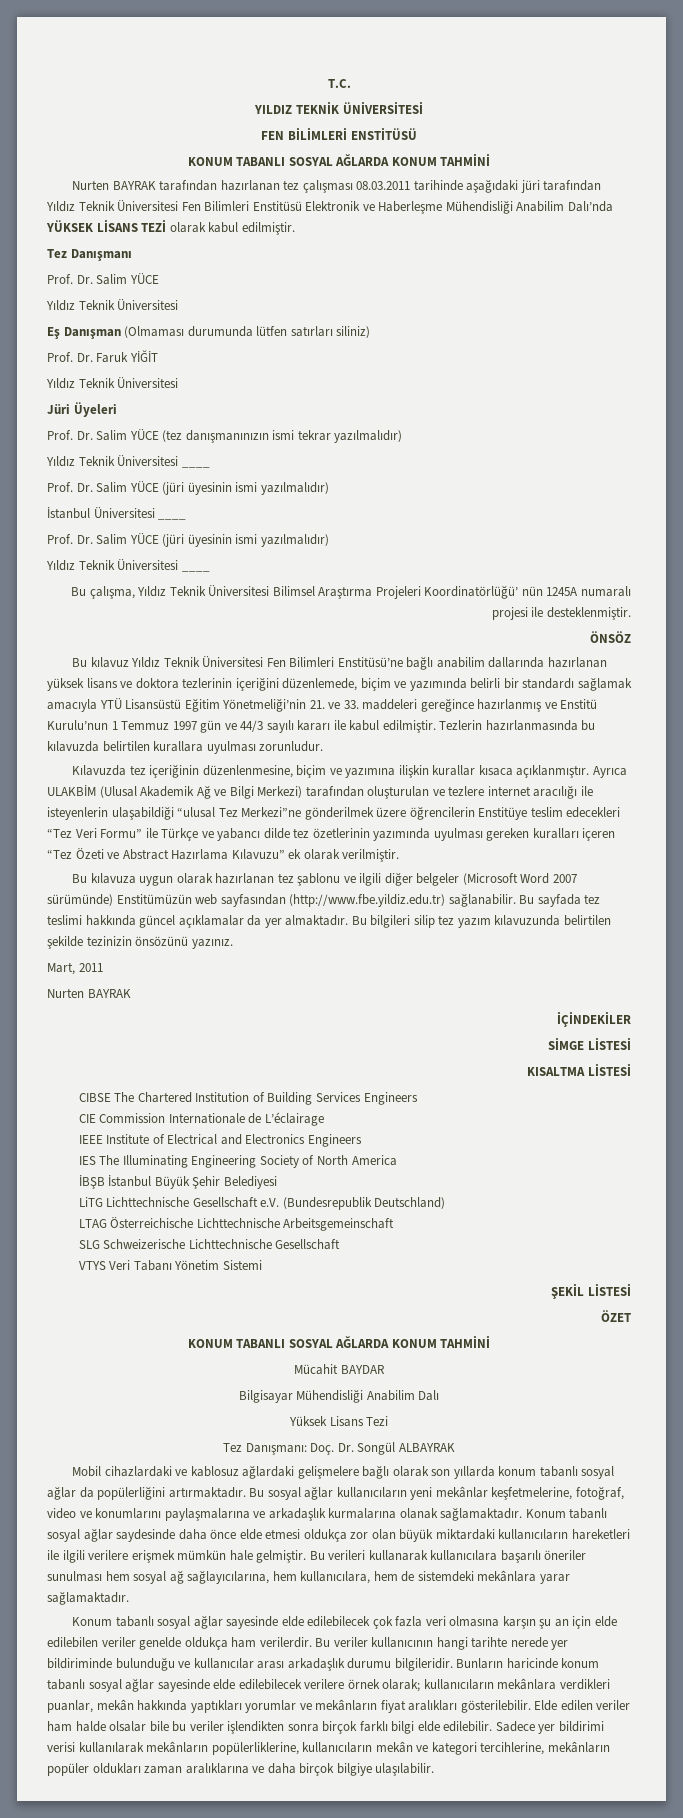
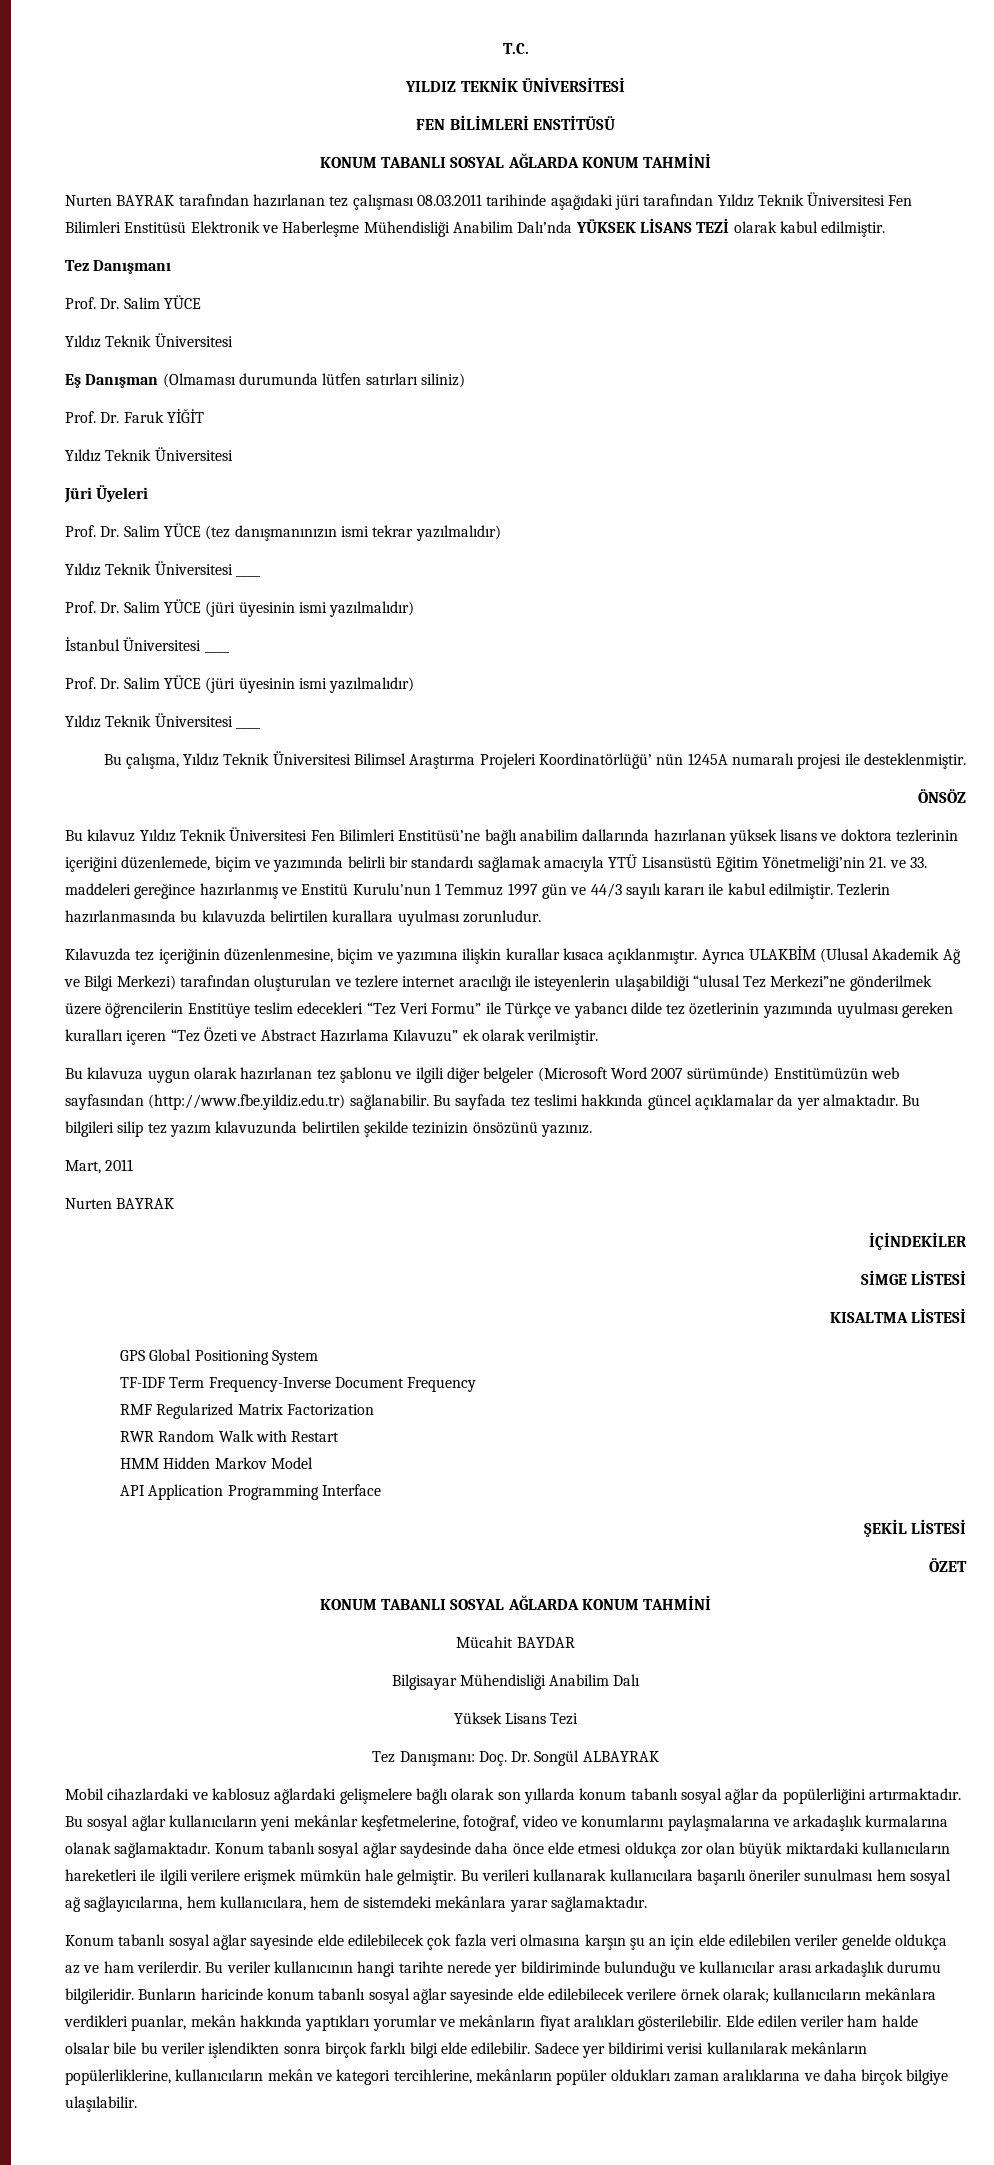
- CIBSE The Chartered Institution of Building Services Engineers
- CIE Commission Internationale de L’éclairage
- IEEE Institute of Electrical and Electronics Engineers
- IES The Illuminating Engineering Society of North America
- İBŞB İstanbul Büyük Şehir Belediyesi
- LiTG Lichttechnische Gesellschaft e.V. (Bundesrepublik Deutschland)
- LTAG Österreichische Lichttechnische Arbeitsgemeinschaft
- SLG Schweizerische Lichttechnische Gesellschaft
- VTYS Veri Tabanı Yönetim Sistemi
+ GPS Global Positioning System
+ TF-IDF Term Frequency-Inverse Document Frequency
+ RMF Regularized Matrix Factorization
+ RWR Random Walk with Restart
+ HMM Hidden Markov Model
+ API Application Programming Interface
- Konum tabanlı sosyal ağlar sayesinde elde edilebilecek çok fazla veri olmasına karşın şu an için elde edilebilen veriler genelde oldukça ham verilerdir.
+ Konum tabanlı sosyal ağlar sayesinde elde edilebilecek çok fazla veri olmasına karşın şu an için elde edilebilen veriler genelde oldukça az ve ham verilerdir.

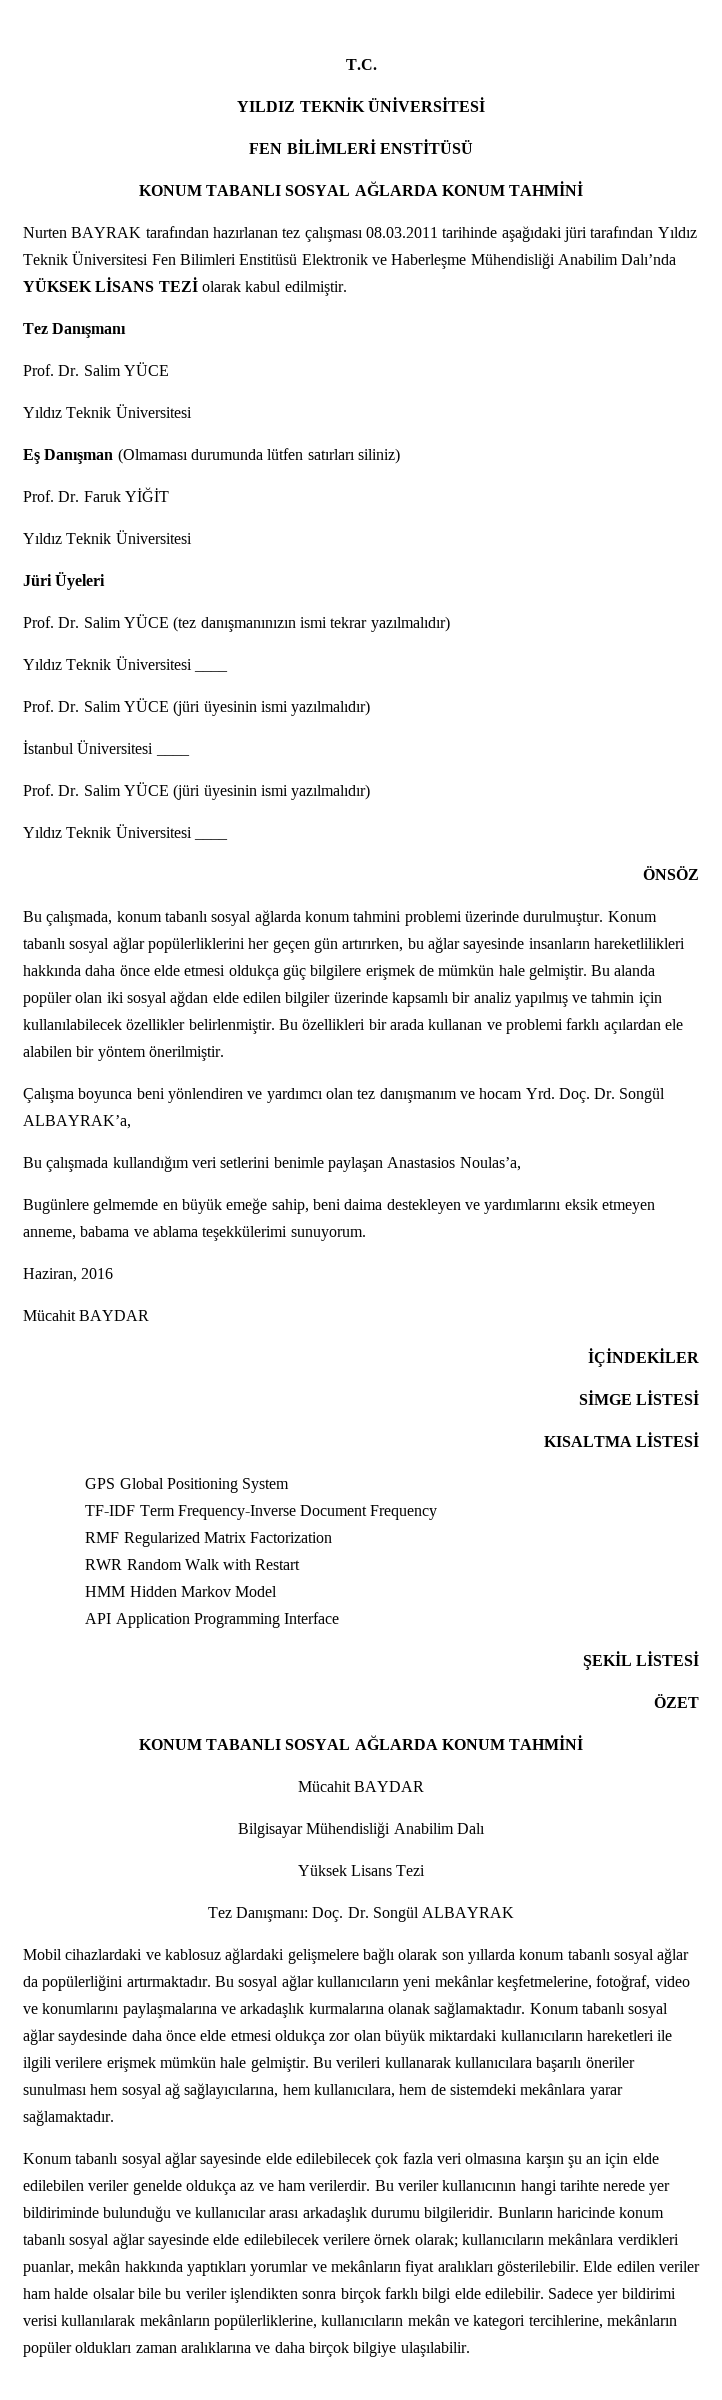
- Bu çalışma, Yıldız Teknik Üniversitesi Bilimsel Araştırma Projeleri Koordinatörlüğü’ nün 1245A numaralı projesi ile desteklenmiştir.
  ÖNSÖZ
- Bu kılavuz Yıldız Teknik Üniversitesi Fen Bilimleri Enstitüsü’ne bağlı anabilim dallarında hazırlanan yüksek lisans ve doktora tezlerinin içeriğini düzenlemede, biçim ve yazımında belirli bir standardı sağlamak amacıyla YTÜ Lisansüstü Eğitim Yönetmeliği’nin 21. ve 33. maddeleri gereğince hazırlanmış ve Enstitü Kurulu’nun 1 Temmuz 1997 gün ve 44/3 sayılı kararı ile kabul edilmiştir. Tezlerin hazırlanmasında bu kılavuzda belirtilen kurallara uyulması zorunludur.
- Kılavuzda tez içeriğinin düzenlenmesine, biçim ve yazımına ilişkin kurallar kısaca açıklanmıştır. Ayrıca ULAKBİM (Ulusal Akademik Ağ ve Bilgi Merkezi) tarafından oluşturulan ve tezlere internet aracılığı ile isteyenlerin ulaşabildiği “ulusal Tez Merkezi”ne gönderilmek üzere öğrencilerin Enstitüye teslim edecekleri “Tez Veri Formu” ile Türkçe ve yabancı dilde tez özetlerinin yazımında uyulması gereken kuralları içeren “Tez Özeti ve Abstract Hazırlama Kılavuzu” ek olarak verilmiştir.
- Bu kılavuza uygun olarak hazırlanan tez şablonu ve ilgili diğer belgeler (Microsoft Word 2007 sürümünde) Enstitümüzün web sayfasından (http://www.fbe.yildiz.edu.tr) sağlanabilir. Bu sayfada tez teslimi hakkında güncel açıklamalar da yer almaktadır. Bu bilgileri silip tez yazım kılavuzunda belirtilen şekilde tezinizin önsözünü yazınız.
- Mart, 2011
- Nurten BAYRAK
+ Bu çalışmada, konum tabanlı sosyal ağlarda konum tahmini problemi üzerinde durulmuştur. Konum tabanlı sosyal ağlar popülerliklerini her geçen gün artırırken, bu ağlar sayesinde insanların hareketlilikleri hakkında daha önce elde etmesi oldukça güç bilgilere erişmek de mümkün hale gelmiştir. Bu alanda popüler olan iki sosyal ağdan elde edilen bilgiler üzerinde kapsamlı bir analiz yapılmış ve tahmin için kullanılabilecek özellikler belirlenmiştir. Bu özellikleri bir arada kullanan ve problemi farklı açılardan ele alabilen bir yöntem önerilmiştir.
+ Çalışma boyunca beni yönlendiren ve yardımcı olan tez danışmanım ve hocam Yrd. Doç. Dr. Songül ALBAYRAK’a,
+ Bu çalışmada kullandığım veri setlerini benimle paylaşan Anastasios Noulas’a,
+ Bugünlere gelmemde en büyük emeğe sahip, beni daima destekleyen ve yardımlarını eksik etmeyen anneme, babama ve ablama teşekkülerimi sunuyorum.
+ Haziran, 2016
+ Mücahit BAYDAR

